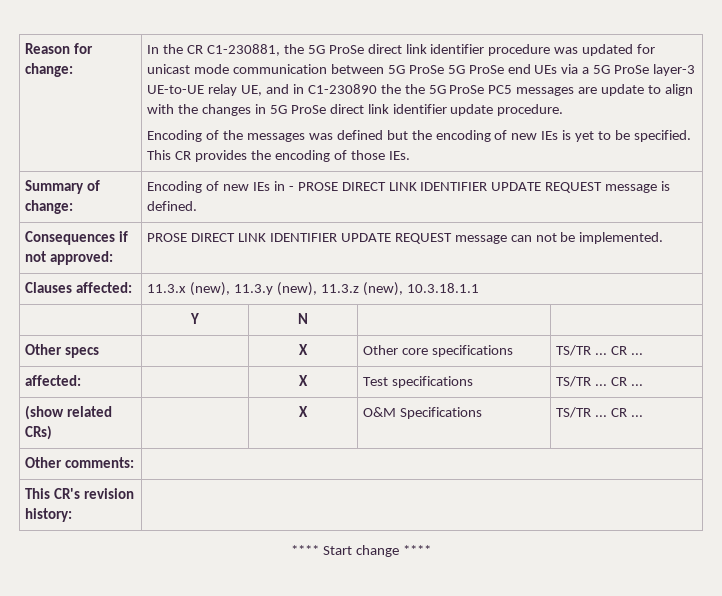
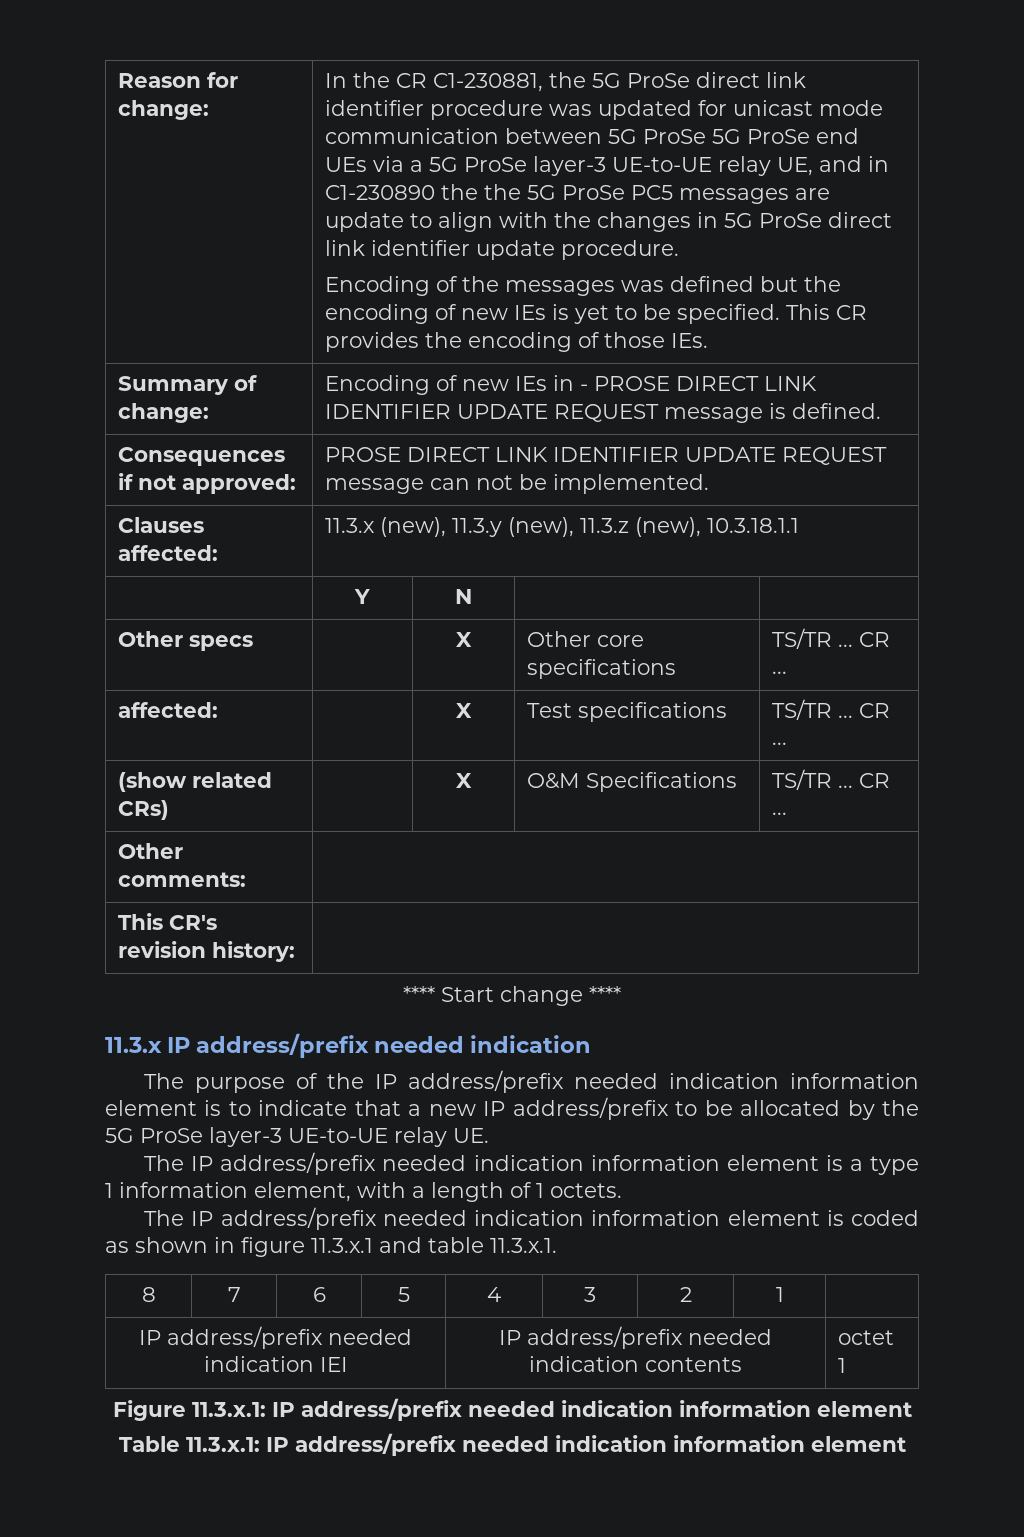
+ 11.3.x IP address/prefix needed indication
+ The purpose of the IP address/prefix needed indication information element is to indicate that a new IP address/prefix to be allocated by the 5G ProSe layer-3 UE-to-UE relay UE.
+ The IP address/prefix needed indication information element is a type 1 information element, with a length of 1 octets.
+ The IP address/prefix needed indication information element is coded as shown in figure 11.3.x.1 and table 11.3.x.1.
+ 8 | 7 | 6 | 5 | 4 | 3 | 2 | 1 |
+ IP address/prefix needed indication IEI | IP address/prefix needed indication contents | octet 1
+ Figure 11.3.x.1: IP address/prefix needed indication information element
+ Table 11.3.x.1: IP address/prefix needed indication information element

